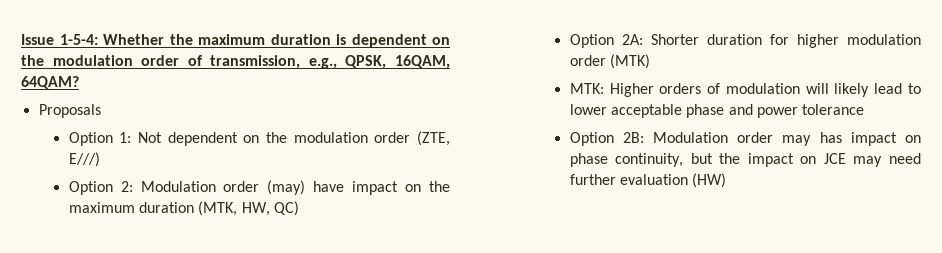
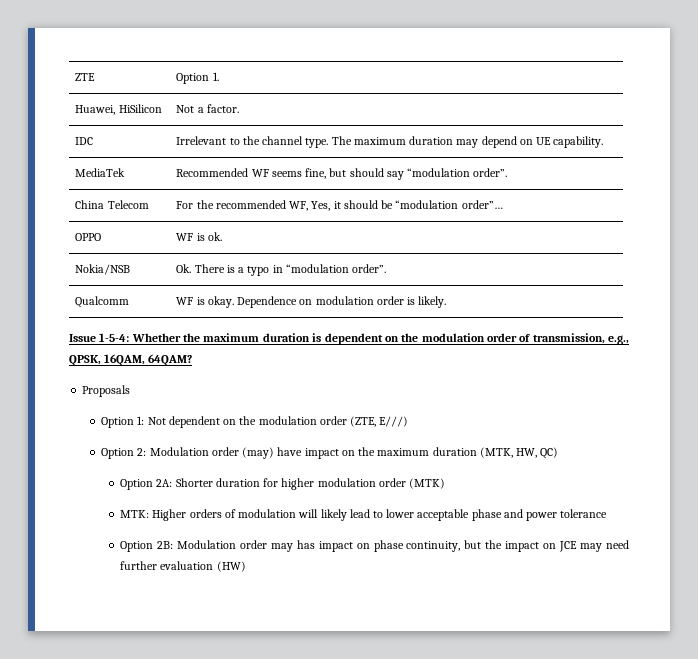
+ ZTE | Option 1.
+ Huawei, HiSilicon | Not a factor.
+ IDC | Irrelevant to the channel type. The maximum duration may depend on UE capability.
+ MediaTek | Recommended WF seems fine, but should say “modulation order”.
+ China Telecom | For the recommended WF, Yes, it should be “modulation order”…
+ OPPO | WF is ok.
+ Nokia/NSB | Ok. There is a typo in “modulation order”.
+ Qualcomm | WF is okay. Dependence on modulation order is likely.

